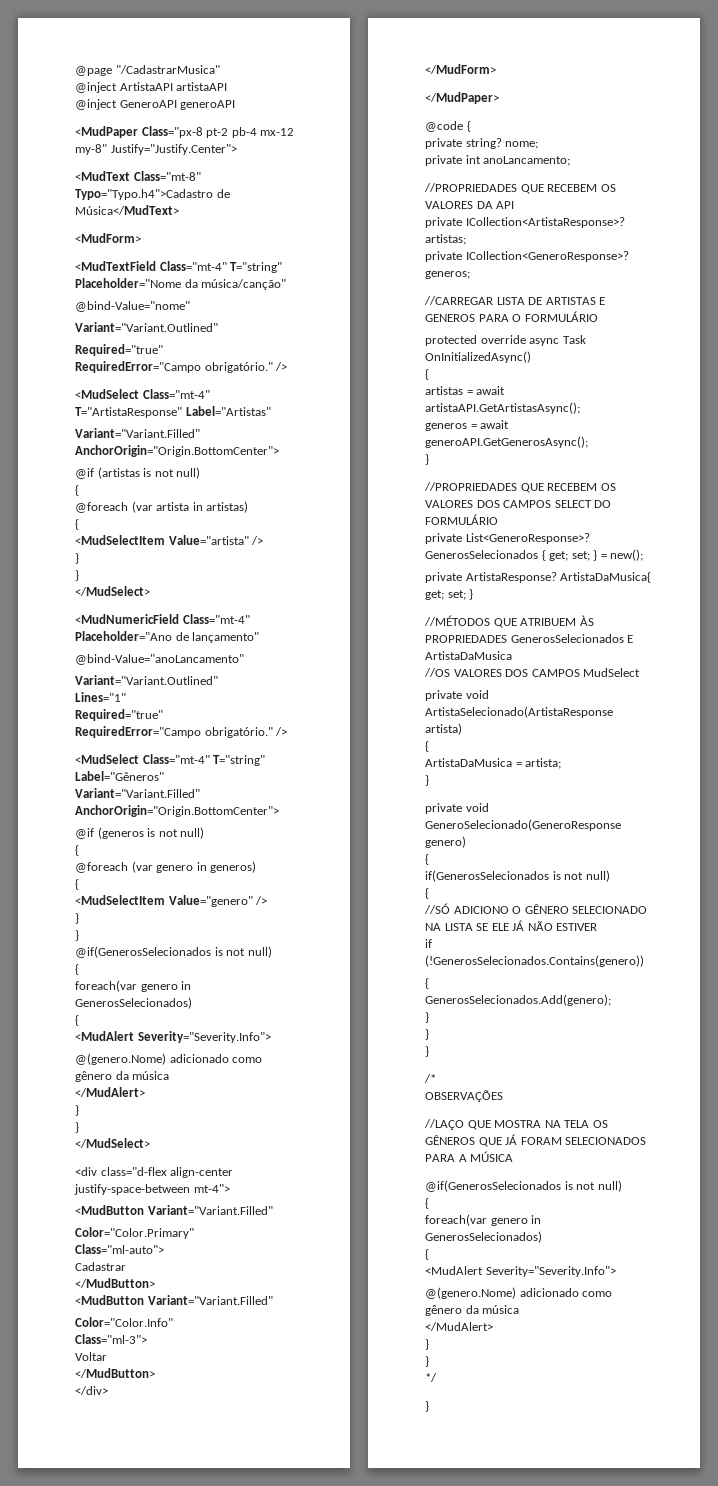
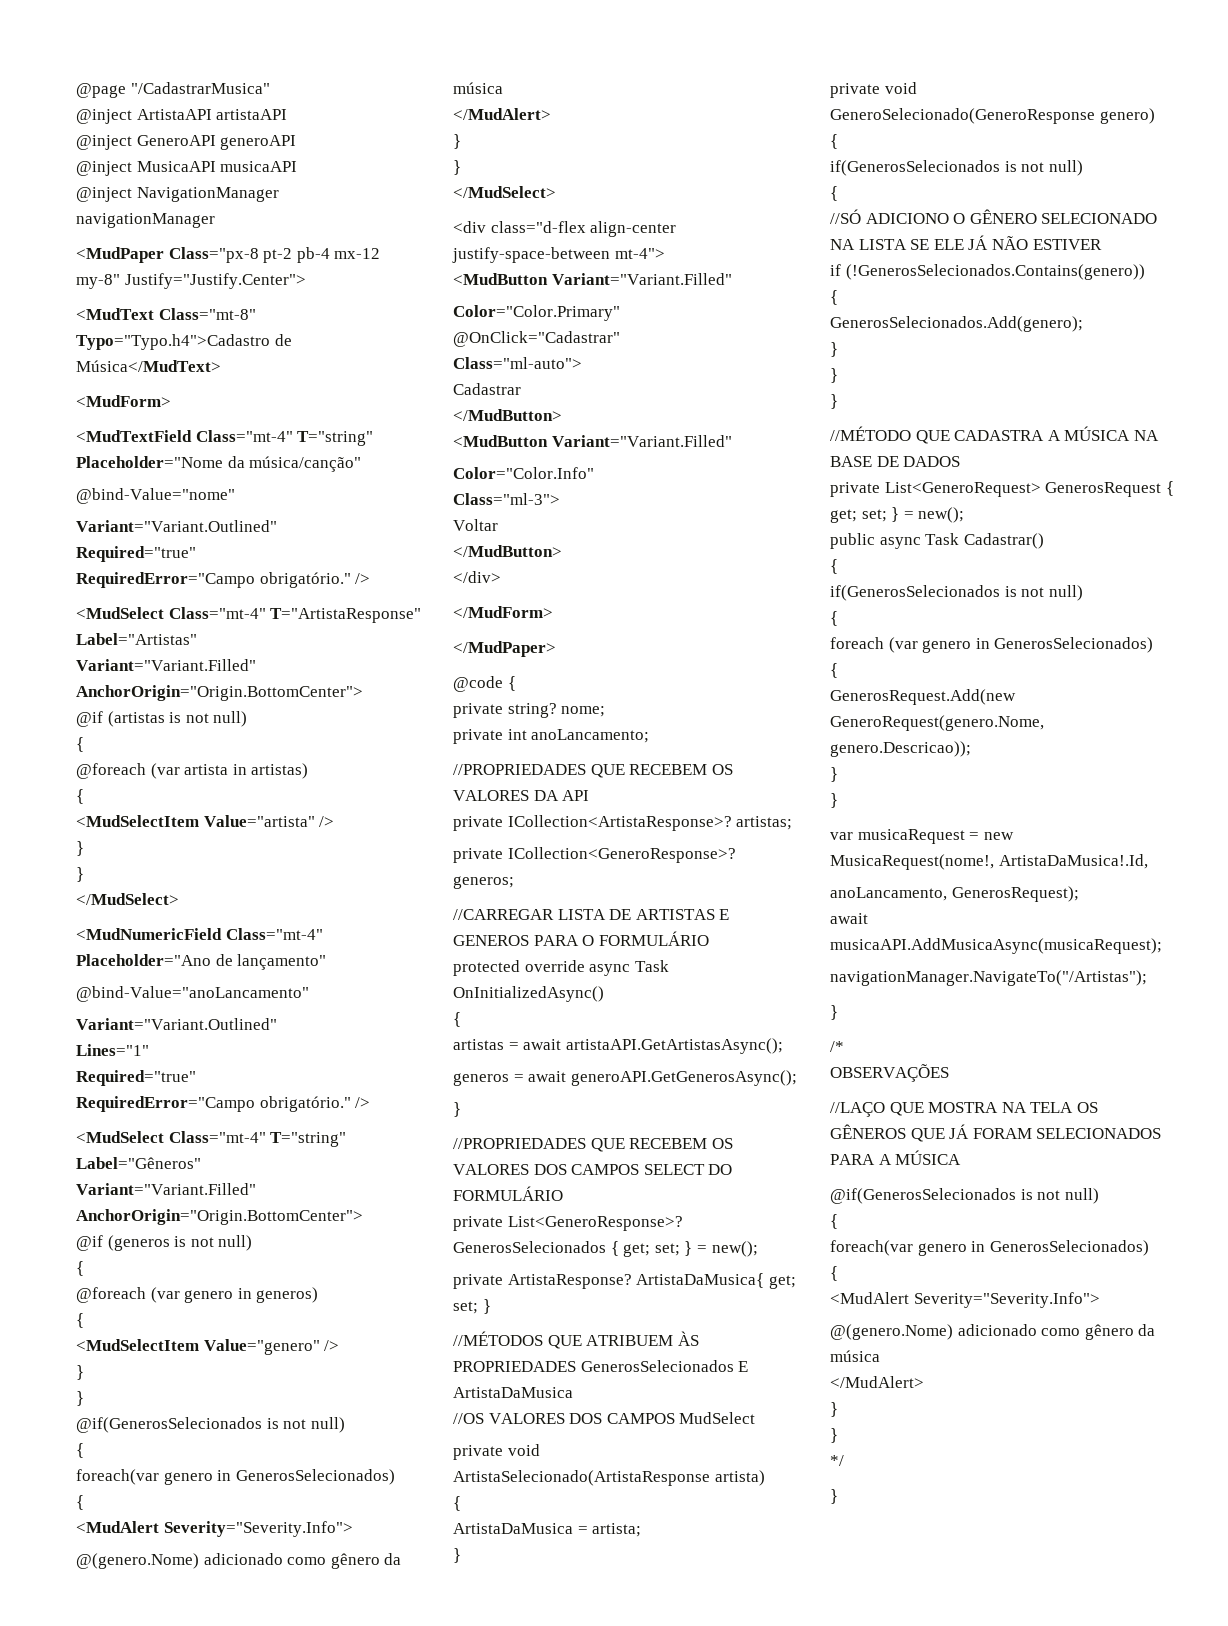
+ @inject MusicaAPI musicaAPI
+ @inject NavigationManager navigationManager
+ @OnClick="Cadastrar"
+ //MÉTODO QUE CADASTRA A MÚSICA NA BASE DE DADOS
+ private List<GeneroRequest> GenerosRequest { get; set; } = new();
+ public async Task Cadastrar()
+ {
+ if(GenerosSelecionados is not null)
+ {
+ foreach (var genero in GenerosSelecionados)
+ {
+ GenerosRequest.Add(new GeneroRequest(genero.Nome, genero.Descricao));
+ }
+ }
+ var musicaRequest = new MusicaRequest(nome!, ArtistaDaMusica!.Id,
+ anoLancamento, GenerosRequest);
+ await musicaAPI.AddMusicaAsync(musicaRequest);
+ navigationManager.NavigateTo("/Artistas");
+ }

